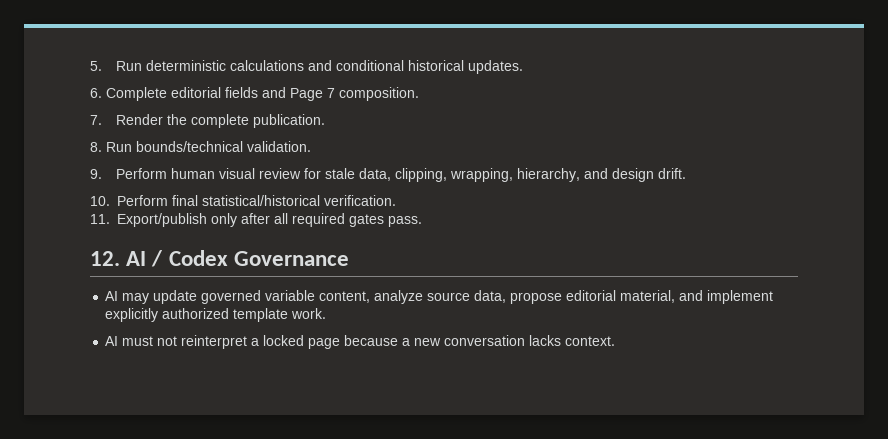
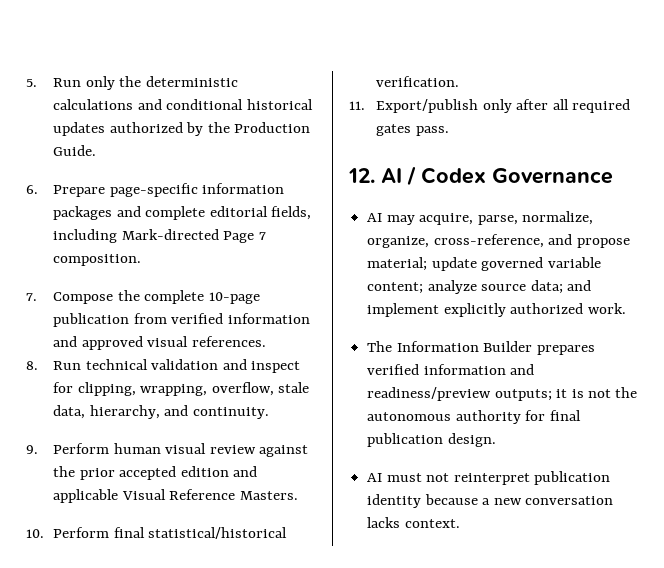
- 5. Run deterministic calculations and conditional historical updates.
- 6. Complete editorial fields and Page 7 composition.
+ 5. Run only the deterministic calculations and conditional historical updates authorized by the Production Guide.
+ 6. Prepare page-specific information packages and complete editorial fields, including Mark-directed Page 7 composition.
- 7. Render the complete publication.
- 8. Run bounds/technical validation.
+ 7. Compose the complete 10-page publication from verified information and approved visual references.
+ 8. Run technical validation and inspect for clipping, wrapping, overflow, stale data, hierarchy, and continuity.
- 9. Perform human visual review for stale data, clipping, wrapping, hierarchy, and design drift.
+ 9. Perform human visual review against the prior accepted edition and applicable Visual Reference Masters.
- AI may update governed variable content, analyze source data, propose editorial material, and implement explicitly authorized template work.
+ AI may acquire, parse, normalize, organize, cross-reference, and propose material; update governed variable content; analyze source data; and implement explicitly authorized work.
+ The Information Builder prepares verified information and readiness/preview outputs; it is not the autonomous authority for final publication design.
- AI must not reinterpret a locked page because a new conversation lacks context.
+ AI must not reinterpret publication identity because a new conversation lacks context.

